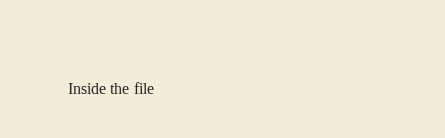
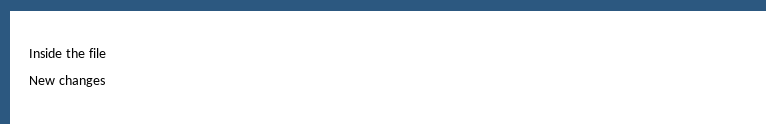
+ New changes

